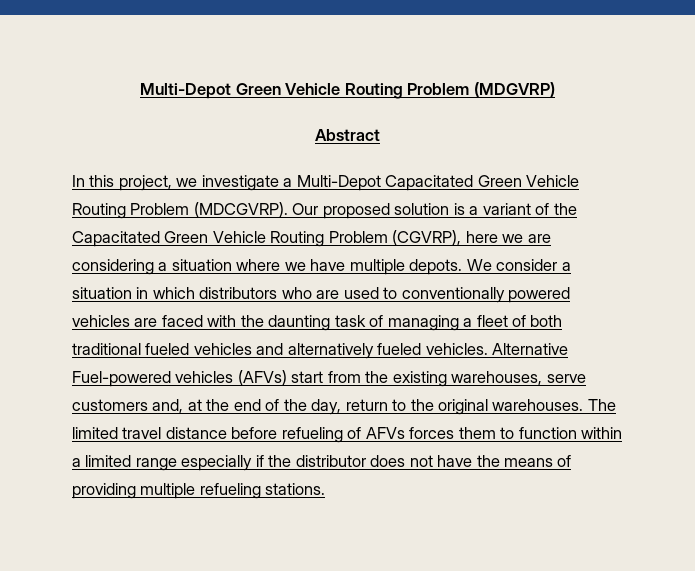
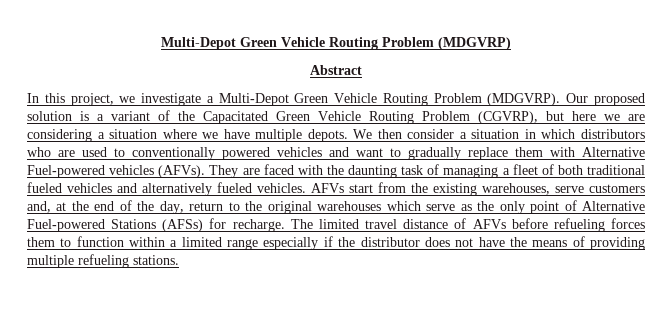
- In this project, we investigate a Multi-Depot Capacitated Green Vehicle Routing Problem (MDCGVRP).
+ In this project, we investigate a Multi-Depot Green Vehicle Routing Problem (MDGVRP).
- Our proposed solution is a variant of the Capacitated Green Vehicle Routing Problem (CGVRP), here we are considering a situation where we have multiple depots.
+ Our proposed solution is a variant of the Capacitated Green Vehicle Routing Problem (CGVRP), but here we are considering a situation where we have multiple depots.
- We consider a situation in which distributors who are used to conventionally powered vehicles are faced with the daunting task of managing a fleet of both traditional fueled vehicles and alternatively fueled vehicles.
+ We then consider a situation in which distributors who are used to conventionally powered vehicles and want to gradually replace them with Alternative Fuel-powered vehicles (AFVs). They are faced with the daunting task of managing a fleet of both traditional fueled vehicles and alternatively fueled vehicles.
- Alternative Fuel-powered vehicles (AFVs) start from the existing warehouses, serve customers and, at the end of the day, return to the original warehouses. The limited travel distance before refueling of AFVs forces them to function within a limited range especially if the distributor does not have the means of providing multiple refueling stations.
+ AFVs start from the existing warehouses, serve customers and, at the end of the day, return to the original warehouses which serve as the only point of Alternative Fuel-powered Stations (AFSs) for recharge. The limited travel distance of AFVs before refueling forces them to function within a limited range especially if the distributor does not have the means of providing multiple refueling stations.

